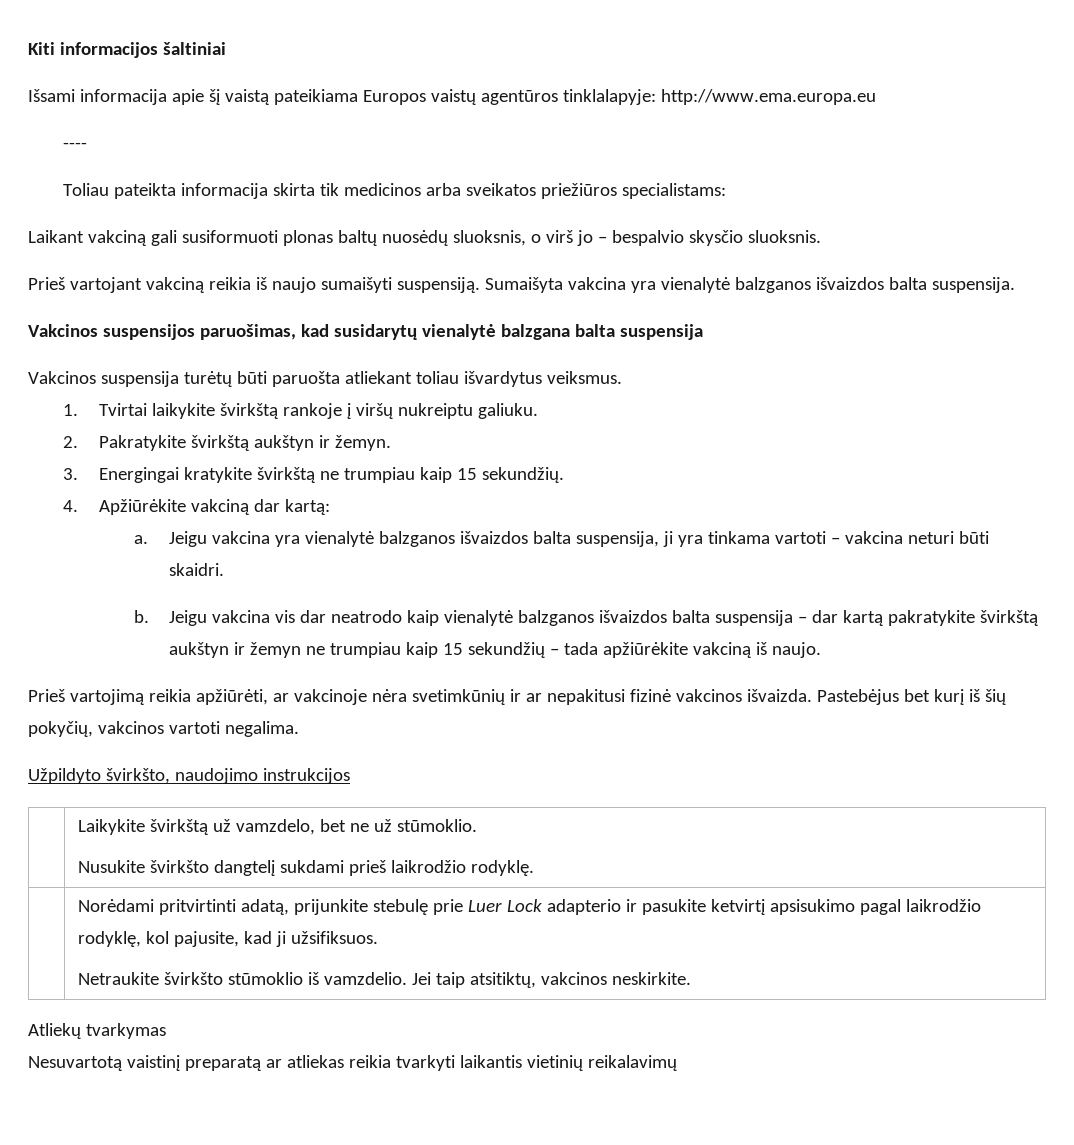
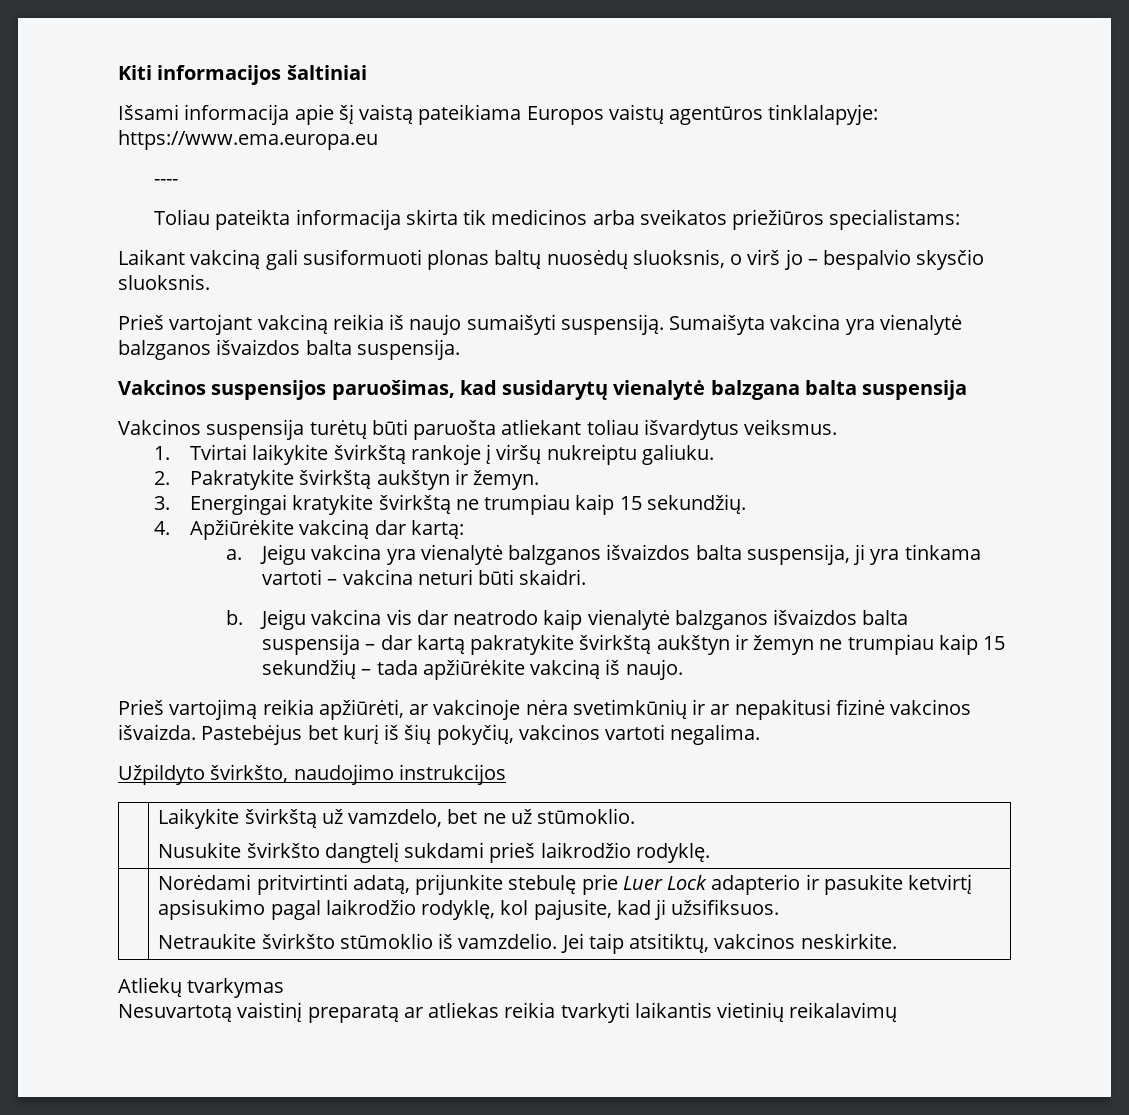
- Išsami informacija apie šį vaistą pateikiama Europos vaistų agentūros tinklalapyje: http://www.ema.europa.eu
+ Išsami informacija apie šį vaistą pateikiama Europos vaistų agentūros tinklalapyje: https://www.ema.europa.eu

